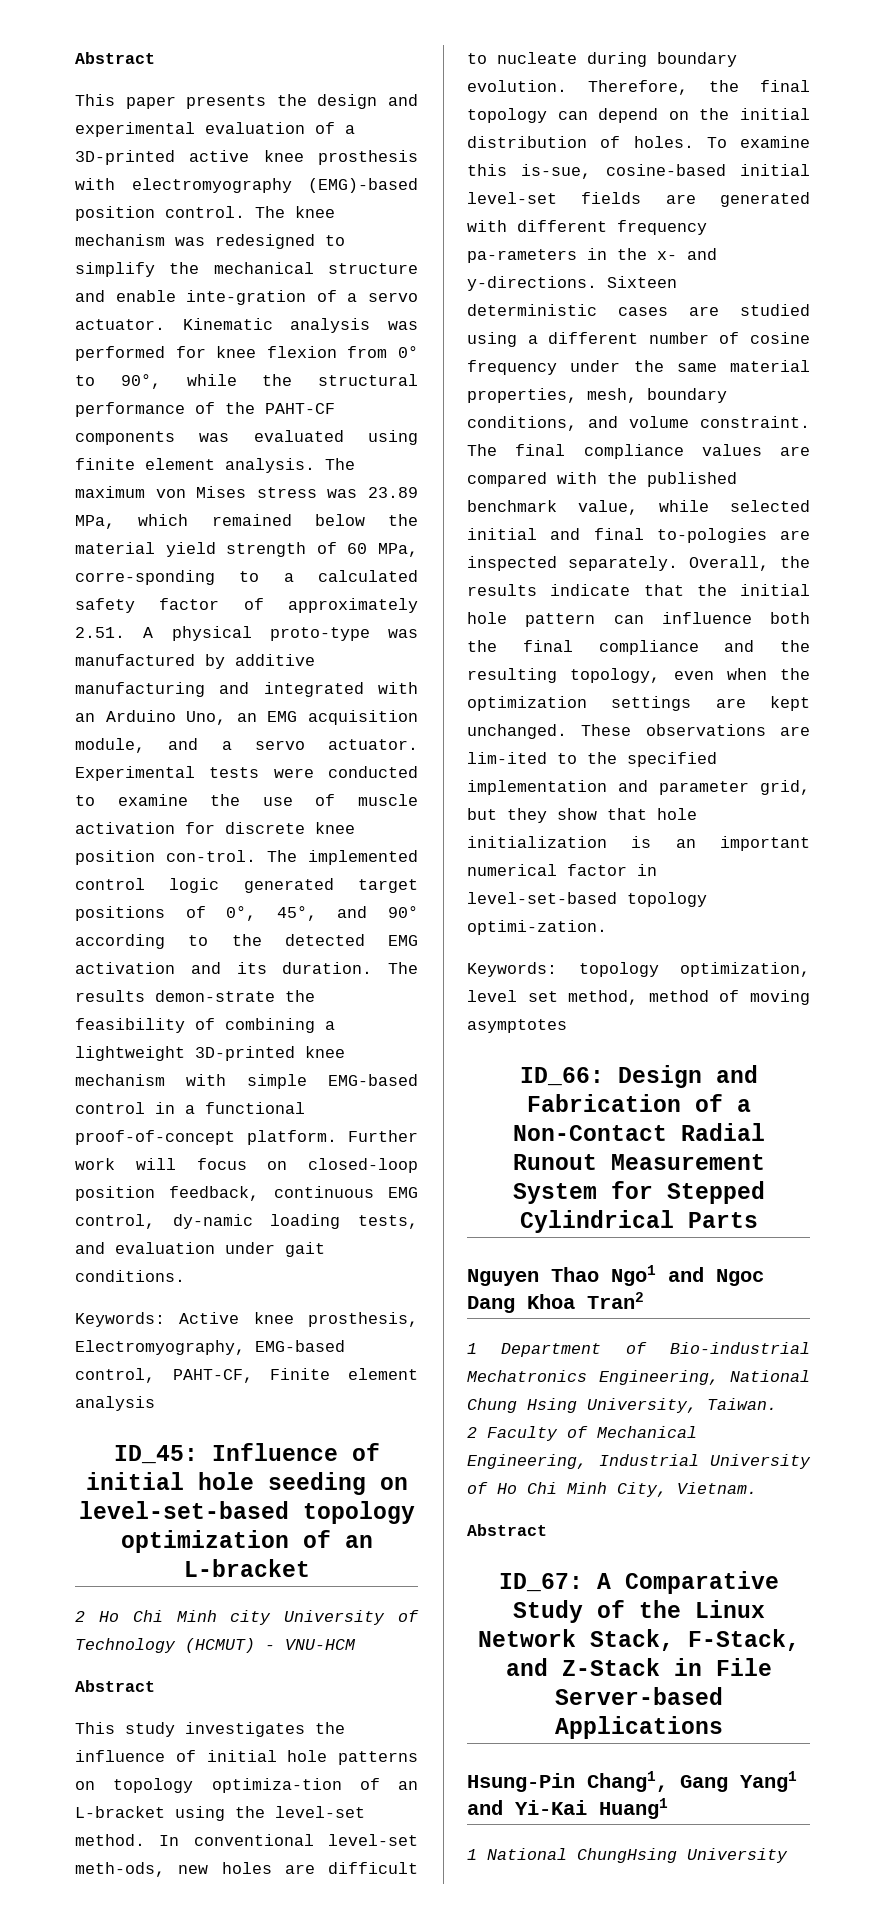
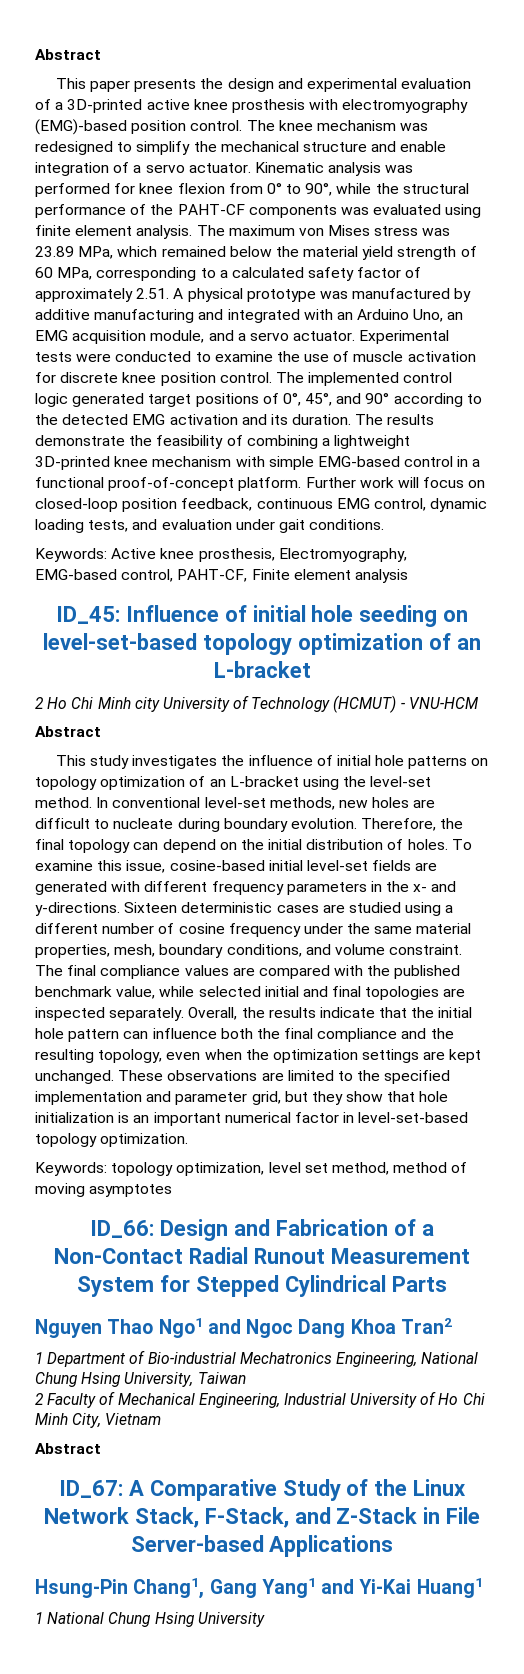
- The knee mechanism was redesigned to simplify the mechanical structure and enable inte-gration of a servo actuator.
+ The knee mechanism was redesigned to simplify the mechanical structure and enable integration of a servo actuator.
- The maximum von Mises stress was 23.89 MPa, which remained below the material yield strength of 60 MPa, corre-sponding to a calculated safety factor of approximately 2.51. A physical proto-type was manufactured by additive manufacturing and integrated with an Arduino Uno, an EMG acquisition module, and a servo actuator.
+ The maximum von Mises stress was 23.89 MPa, which remained below the material yield strength of 60 MPa, corresponding to a calculated safety factor of approximately 2.51. A physical prototype was manufactured by additive manufacturing and integrated with an Arduino Uno, an EMG acquisition module, and a servo actuator.
- Experimental tests were conducted to examine the use of muscle activation for discrete knee position con-trol.
+ Experimental tests were conducted to examine the use of muscle activation for discrete knee position control.
- The results demon-strate the feasibility of combining a lightweight 3D-printed knee mechanism with simple EMG-based control in a functional proof-of-concept platform.
+ The results demonstrate the feasibility of combining a lightweight 3D-printed knee mechanism with simple EMG-based control in a functional proof-of-concept platform.
- Further work will focus on closed-loop position feedback, continuous EMG control, dy-namic loading tests, and evaluation under gait conditions.
+ Further work will focus on closed-loop position feedback, continuous EMG control, dynamic loading tests, and evaluation under gait conditions.
- This study investigates the influence of initial hole patterns on topology optimiza-tion of an L-bracket using the level-set method.
+ This study investigates the influence of initial hole patterns on topology optimization of an L-bracket using the level-set method.
- In conventional level-set meth-ods, new holes are difficult to nucleate during boundary evolution.
+ In conventional level-set methods, new holes are difficult to nucleate during boundary evolution.
- To examine this is-sue, cosine-based initial level-set fields are generated with different frequency pa-rameters in the x- and y-directions.
+ To examine this issue, cosine-based initial level-set fields are generated with different frequency parameters in the x- and y-directions.
- The final compliance values are compared with the published benchmark value, while selected initial and final to-pologies are inspected separately.
+ The final compliance values are compared with the published benchmark value, while selected initial and final topologies are inspected separately.
- These observations are lim-ited to the specified implementation and parameter grid, but they show that hole initialization is an important numerical factor in level-set-based topology optimi-zation.
+ These observations are limited to the specified implementation and parameter grid, but they show that hole initialization is an important numerical factor in level-set-based topology optimization.
- 1 Department of Bio-industrial Mechatronics Engineering, National Chung Hsing University, Taiwan.
+ 1 Department of Bio-industrial Mechatronics Engineering, National Chung Hsing University, Taiwan
- 2 Faculty of Mechanical Engineering, Industrial University of Ho Chi Minh City, Vietnam.
+ 2 Faculty of Mechanical Engineering, Industrial University of Ho Chi Minh City, Vietnam
- 1 National ChungHsing University
+ 1 National Chung Hsing University

